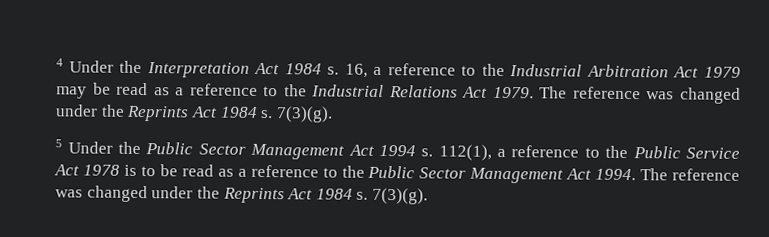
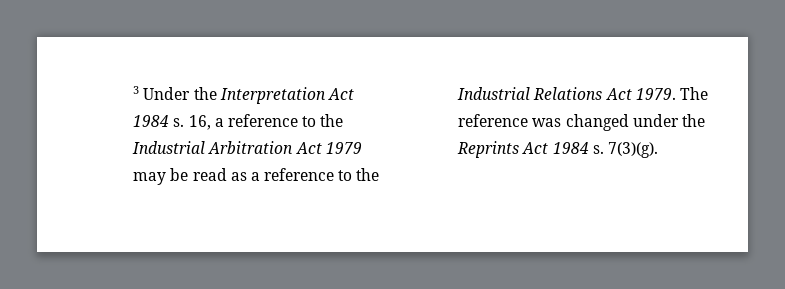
- 4 Under the Interpretation Act 1984 s.
+ 3 Under the Interpretation Act 1984 s.
- 5 Under the Public Sector Management Act 1994 s. 112(1), a reference to the Public Service Act 1978 is to be read as a reference to the Public Sector Management Act 1994. The reference was changed under the Reprints Act 1984 s. 7(3)(g).

